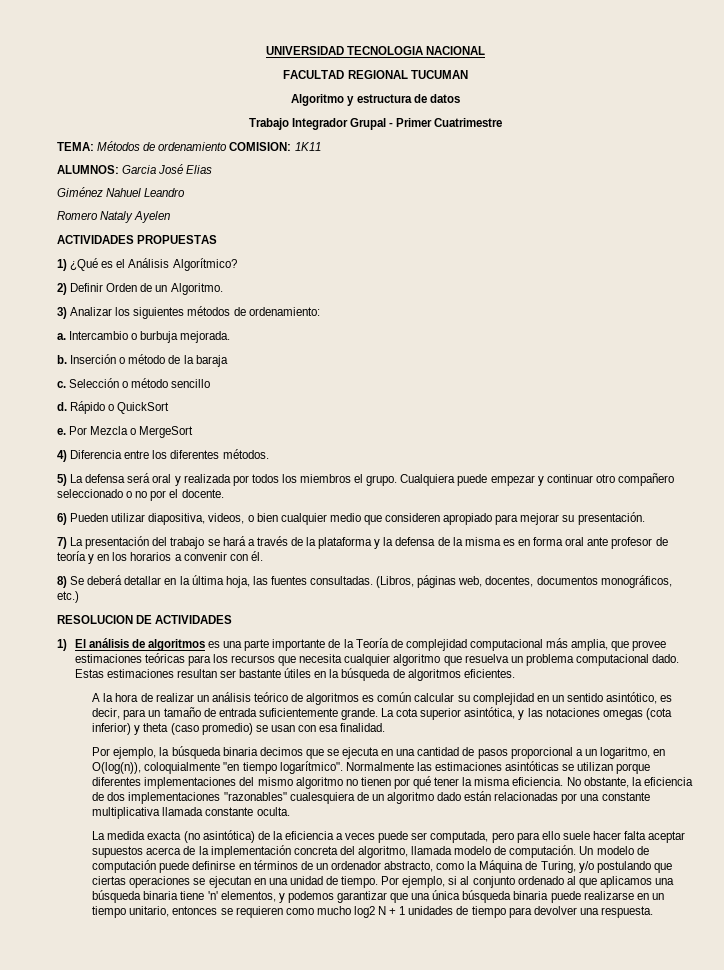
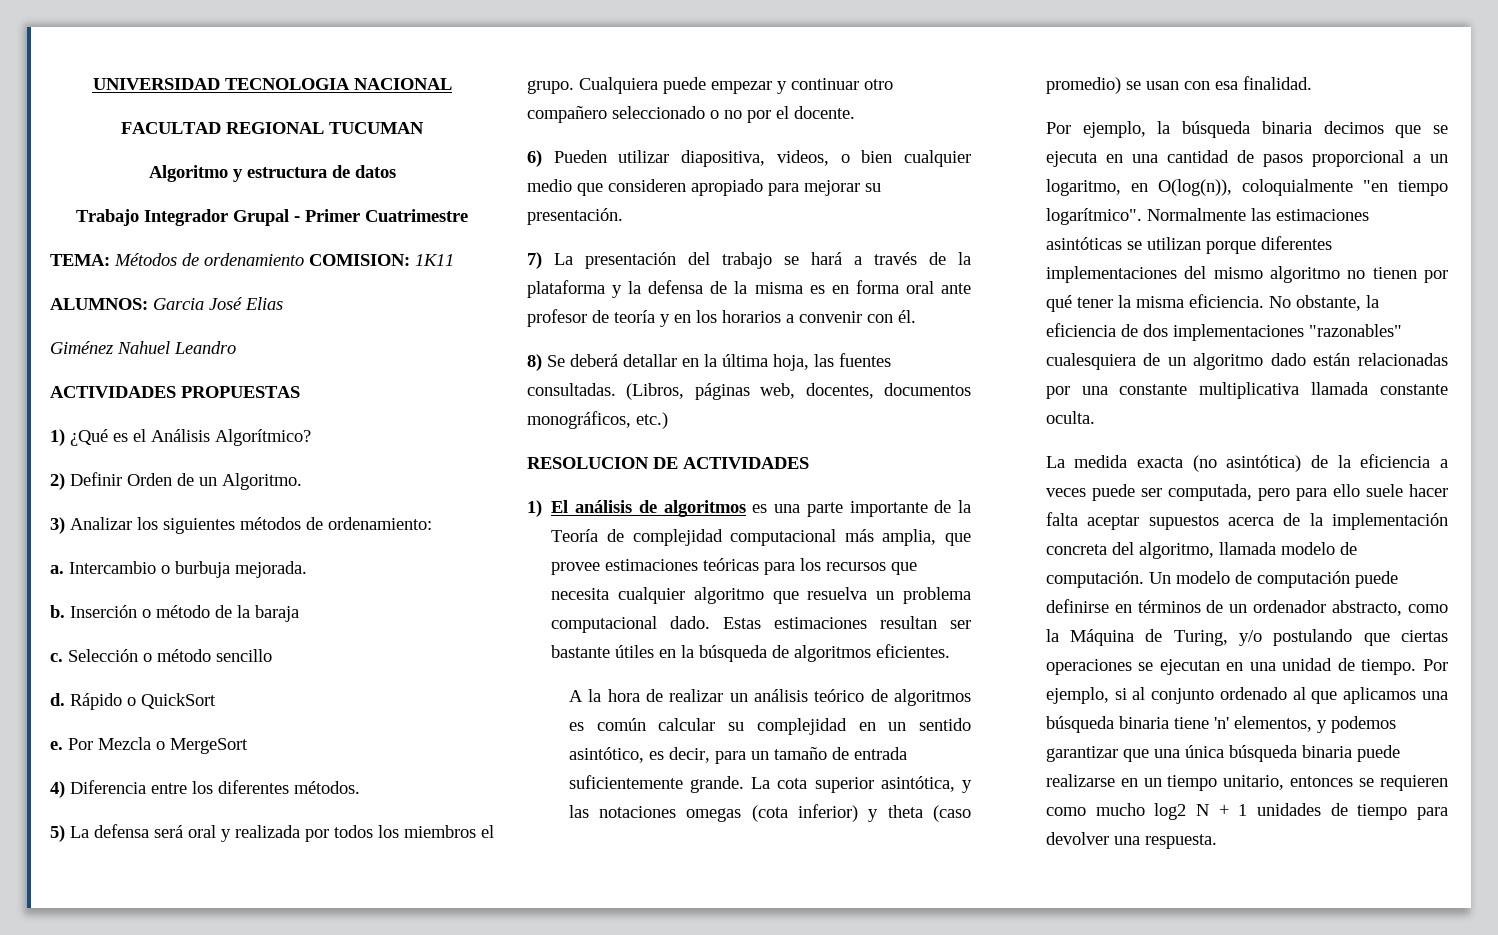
- Romero Nataly Ayelen

